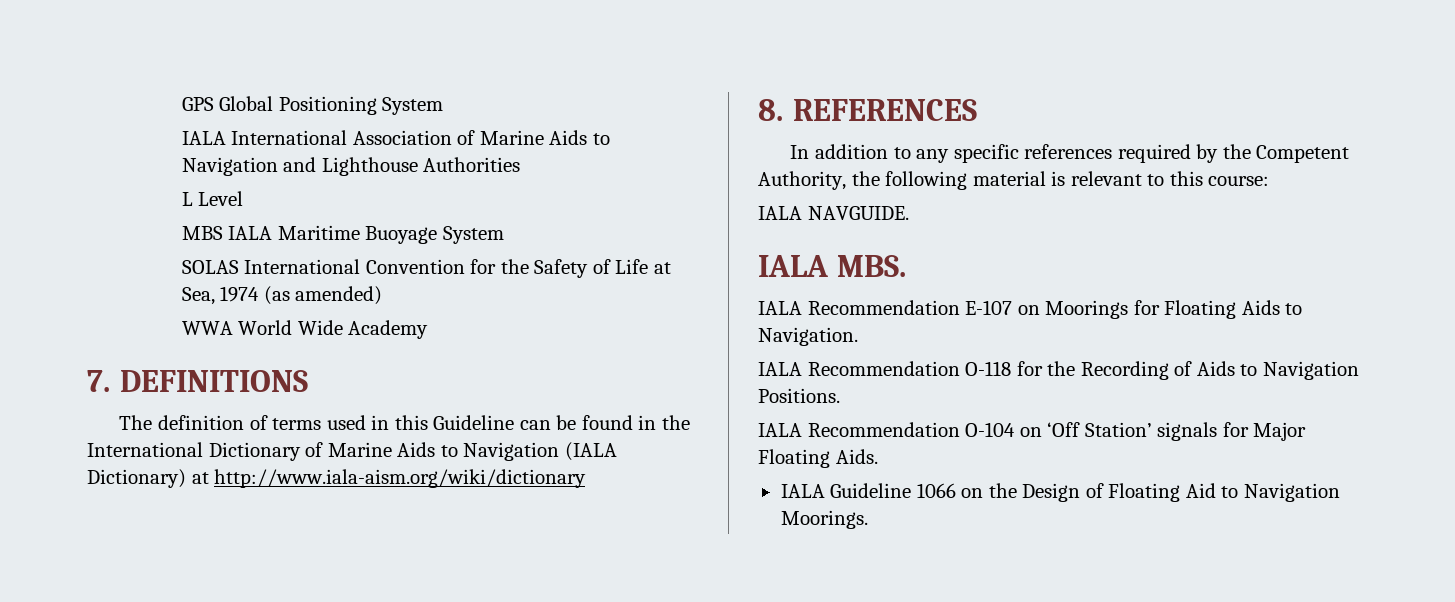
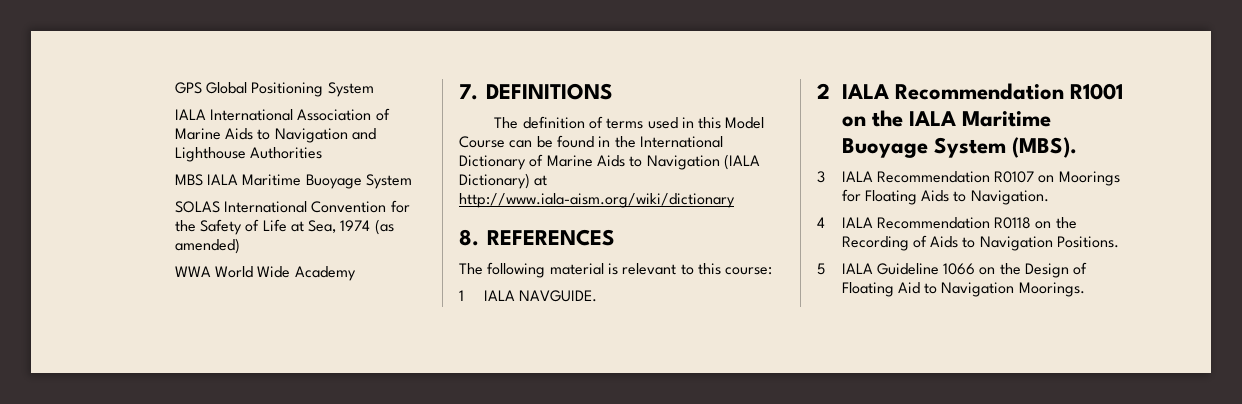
- L Level
- The definition of terms used in this Guideline can be found in the International Dictionary of Marine Aids to Navigation (IALA Dictionary) at http://www.iala-aism.org/wiki/dictionary
+ The definition of terms used in this Model Course can be found in the International Dictionary of Marine Aids to Navigation (IALA Dictionary) at http://www.iala-aism.org/wiki/dictionary
- In addition to any specific references required by the Competent Authority, the following material is relevant to this course:
+ The following material is relevant to this course:
- IALA NAVGUIDE.
+ 1 IALA NAVGUIDE.
- IALA MBS.
- IALA Recommendation E-107 on Moorings for Floating Aids to Navigation.
+ 2 IALA Recommendation R1001 on the IALA Maritime Buoyage System (MBS).
+ 3 IALA Recommendation R0107 on Moorings for Floating Aids to Navigation.
- IALA Recommendation O-118 for the Recording of Aids to Navigation Positions.
+ 4 IALA Recommendation R0118 on the Recording of Aids to Navigation Positions.
- IALA Recommendation O-104 on ‘Off Station’ signals for Major Floating Aids.
- IALA Guideline 1066 on the Design of Floating Aid to Navigation Moorings.
+ 5 IALA Guideline 1066 on the Design of Floating Aid to Navigation Moorings.

